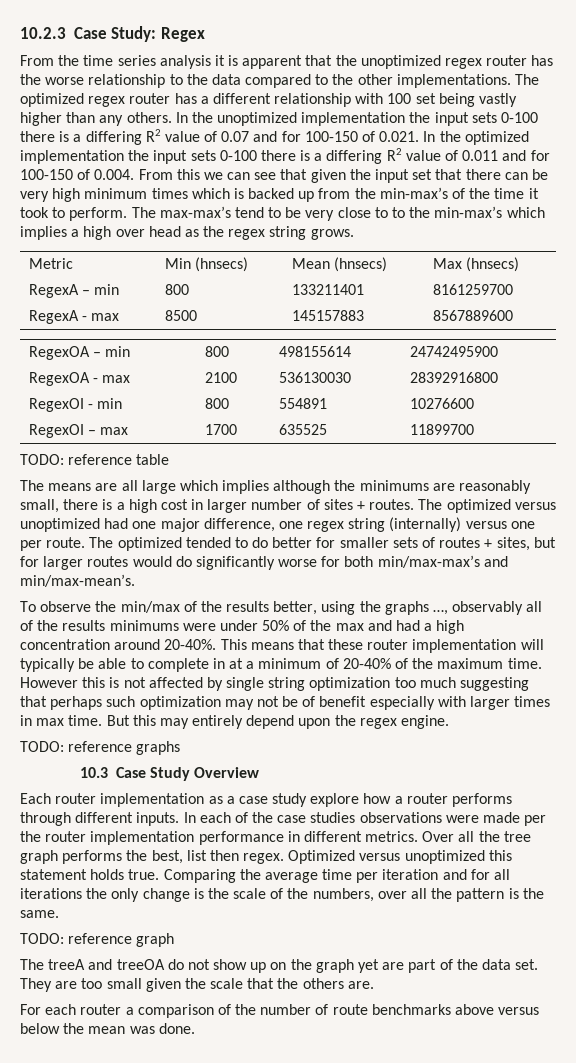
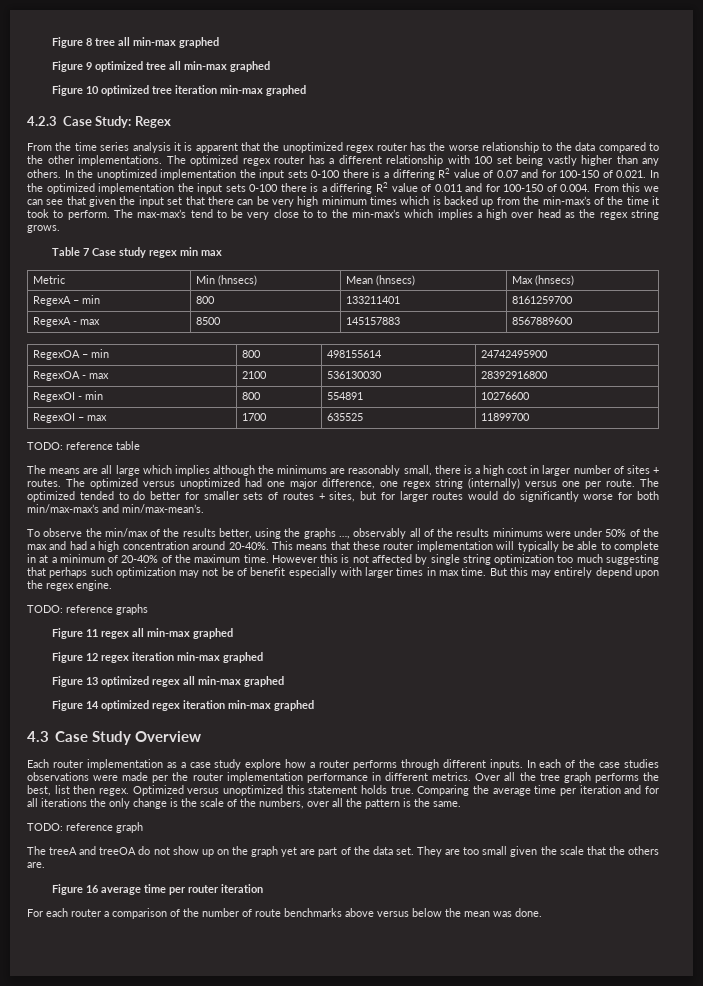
- 10.2.3 Case Study: Regex
+ Figure 8 tree all min-max graphed
+ Figure 9 optimized tree all min-max graphed
+ Figure 10 optimized tree iteration min-max graphed
+ 4.2.3 Case Study: Regex
+ Table 7 Case study regex min max
- 10.3 Case Study Overview
+ Figure 11 regex all min-max graphed
+ Figure 12 regex iteration min-max graphed
+ Figure 13 optimized regex all min-max graphed
+ Figure 14 optimized regex iteration min-max graphed
+ 4.3 Case Study Overview
+ Figure 16 average time per router iteration

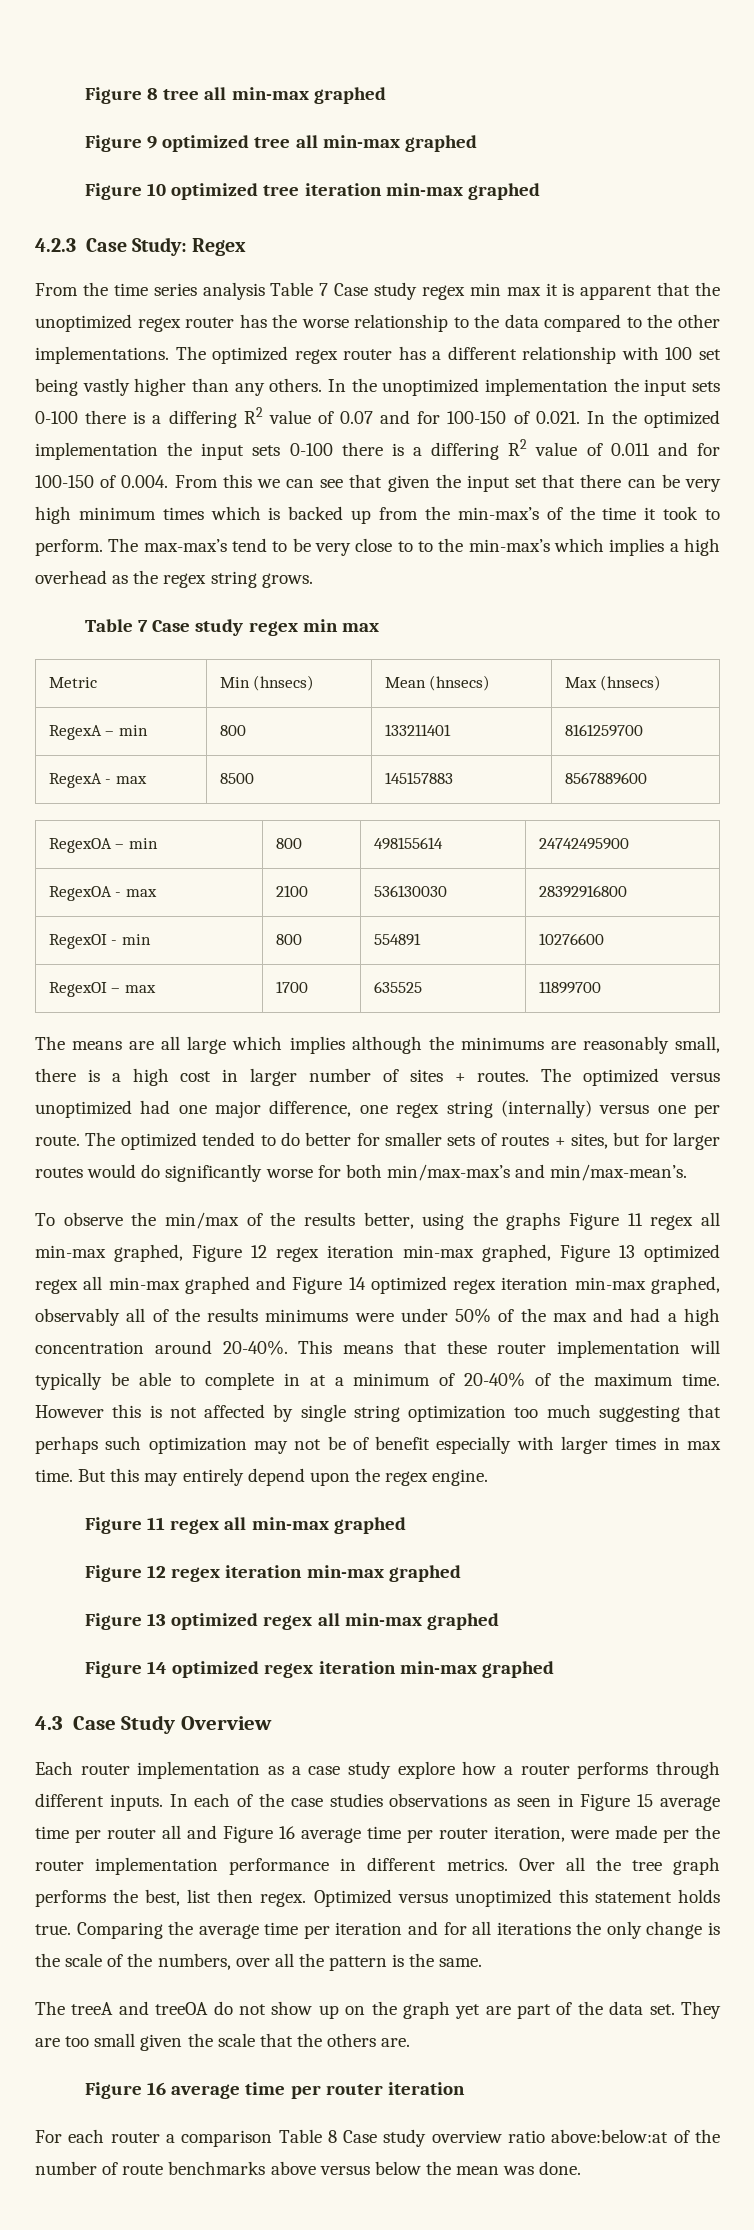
- From the time series analysis it is apparent that the unoptimized regex router has the worse relationship to the data compared to the other implementations.
+ From the time series analysis Table 7 Case study regex min max it is apparent that the unoptimized regex router has the worse relationship to the data compared to the other implementations.
- The max-max’s tend to be very close to to the min-max’s which implies a high over head as the regex string grows.
+ The max-max’s tend to be very close to to the min-max’s which implies a high overhead as the regex string grows.
- TODO: reference table
- To observe the min/max of the results better, using the graphs …, observably all of the results minimums were under 50% of the max and had a high concentration around 20-40%.
+ To observe the min/max of the results better, using the graphs Figure 11 regex all min-max graphed, Figure 12 regex iteration min-max graphed, Figure 13 optimized regex all min-max graphed and Figure 14 optimized regex iteration min-max graphed, observably all of the results minimums were under 50% of the max and had a high concentration around 20-40%.
- TODO: reference graphs
- In each of the case studies observations were made per the router implementation performance in different metrics.
+ In each of the case studies observations as seen in Figure 15 average time per router all and Figure 16 average time per router iteration, were made per the router implementation performance in different metrics.
- TODO: reference graph
- For each router a comparison of the number of route benchmarks above versus below the mean was done.
+ For each router a comparison Table 8 Case study overview ratio above:below:at of the number of route benchmarks above versus below the mean was done.

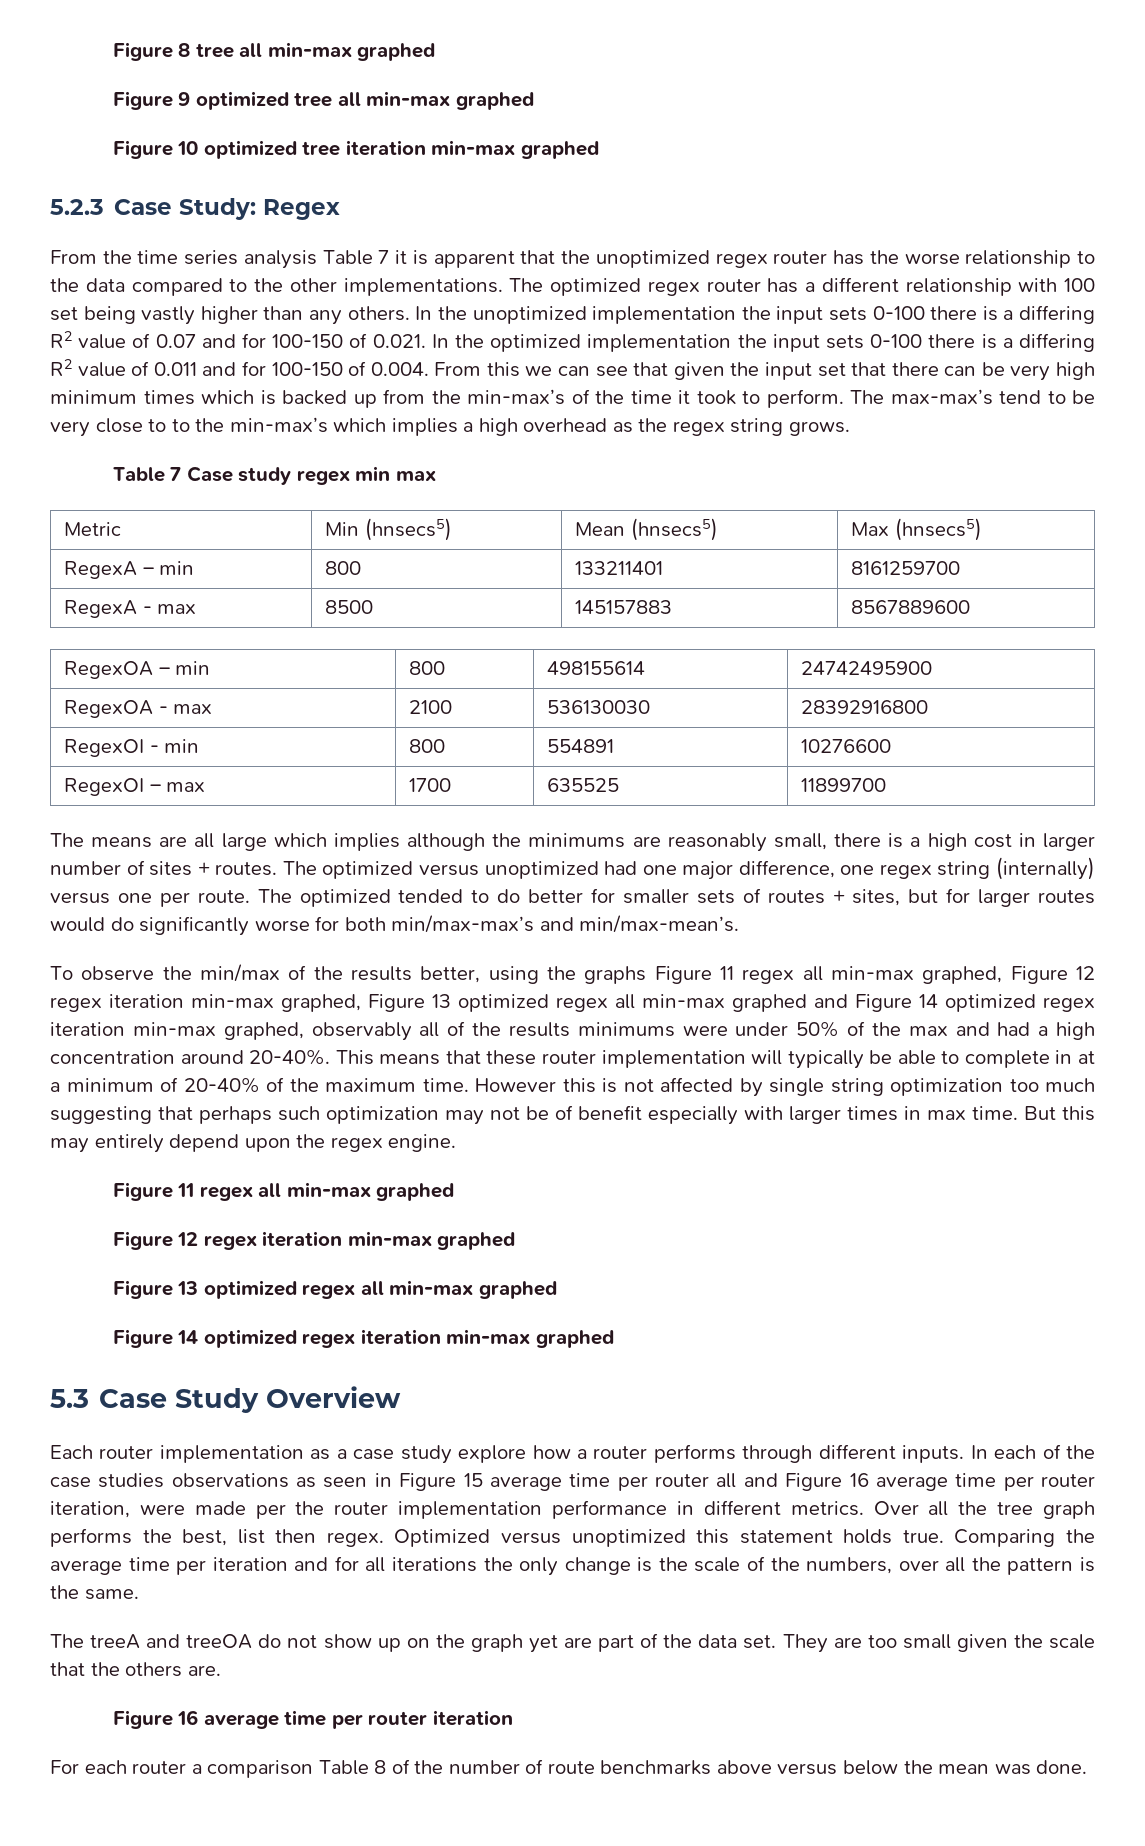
- 4.2.3 Case Study: Regex
+ 5.2.3 Case Study: Regex
- From the time series analysis Table 7 Case study regex min max it is apparent that the unoptimized regex router has the worse relationship to the data compared to the other implementations.
+ From the time series analysis Table 7 it is apparent that the unoptimized regex router has the worse relationship to the data compared to the other implementations.
- Metric | Min (hnsecs) | Mean (hnsecs) | Max (hnsecs)
+ Metric | Min (hnsecs5) | Mean (hnsecs5) | Max (hnsecs5)
- 4.3 Case Study Overview
+ 5.3 Case Study Overview
- For each router a comparison Table 8 Case study overview ratio above:below:at of the number of route benchmarks above versus below the mean was done.
+ For each router a comparison Table 8 of the number of route benchmarks above versus below the mean was done.

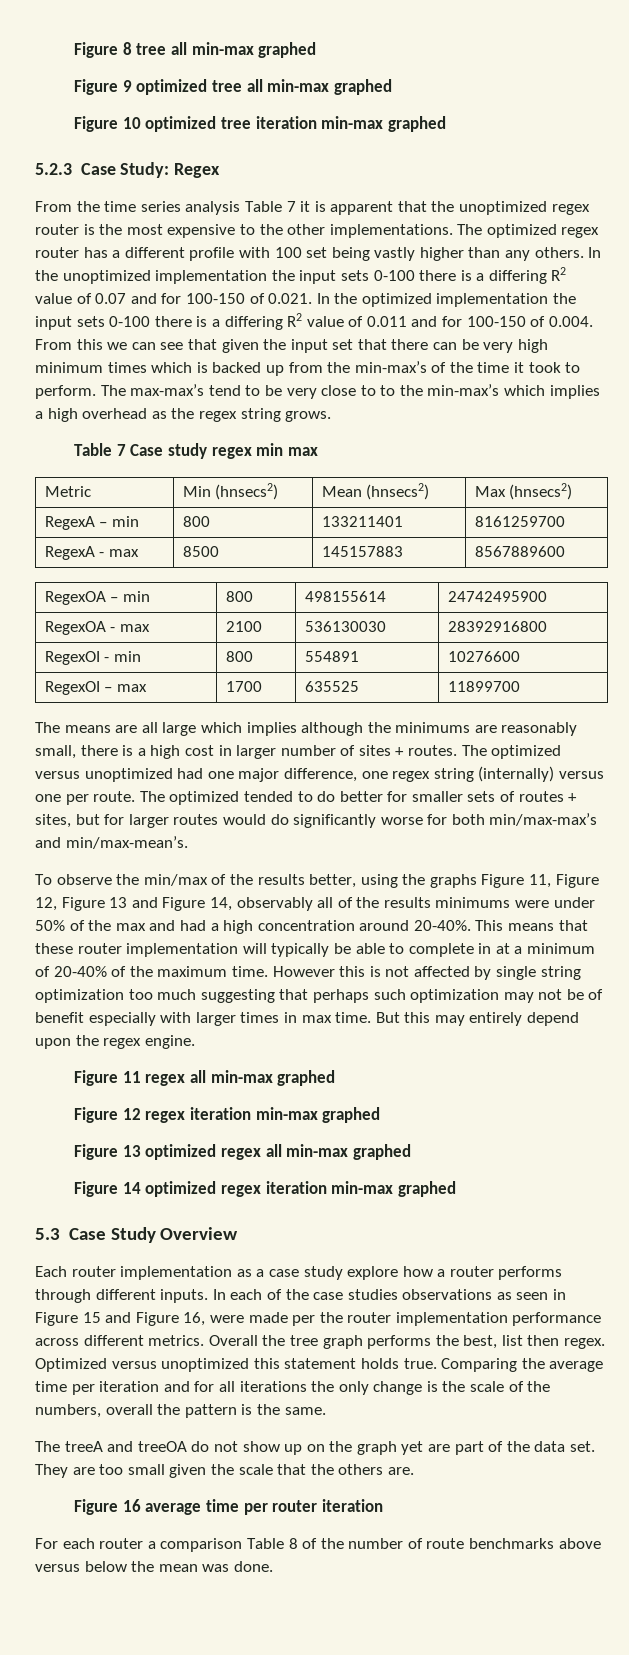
- From the time series analysis Table 7 it is apparent that the unoptimized regex router has the worse relationship to the data compared to the other implementations.
+ From the time series analysis Table 7 it is apparent that the unoptimized regex router is the most expensive to the other implementations.
- The optimized regex router has a different relationship with 100 set being vastly higher than any others.
+ The optimized regex router has a different profile with 100 set being vastly higher than any others.
- Metric | Min (hnsecs5) | Mean (hnsecs5) | Max (hnsecs5)
+ Metric | Min (hnsecs2) | Mean (hnsecs2) | Max (hnsecs2)
- To observe the min/max of the results better, using the graphs Figure 11 regex all min-max graphed, Figure 12 regex iteration min-max graphed, Figure 13 optimized regex all min-max graphed and Figure 14 optimized regex iteration min-max graphed, observably all of the results minimums were under 50% of the max and had a high concentration around 20-40%.
+ To observe the min/max of the results better, using the graphs Figure 11, Figure 12, Figure 13 and Figure 14, observably all of the results minimums were under 50% of the max and had a high concentration around 20-40%.
- In each of the case studies observations as seen in Figure 15 average time per router all and Figure 16 average time per router iteration, were made per the router implementation performance in different metrics.
+ In each of the case studies observations as seen in Figure 15 and Figure 16, were made per the router implementation performance across different metrics.
- Over all the tree graph performs the best, list then regex.
+ Overall the tree graph performs the best, list then regex.
- Comparing the average time per iteration and for all iterations the only change is the scale of the numbers, over all the pattern is the same.
+ Comparing the average time per iteration and for all iterations the only change is the scale of the numbers, overall the pattern is the same.

